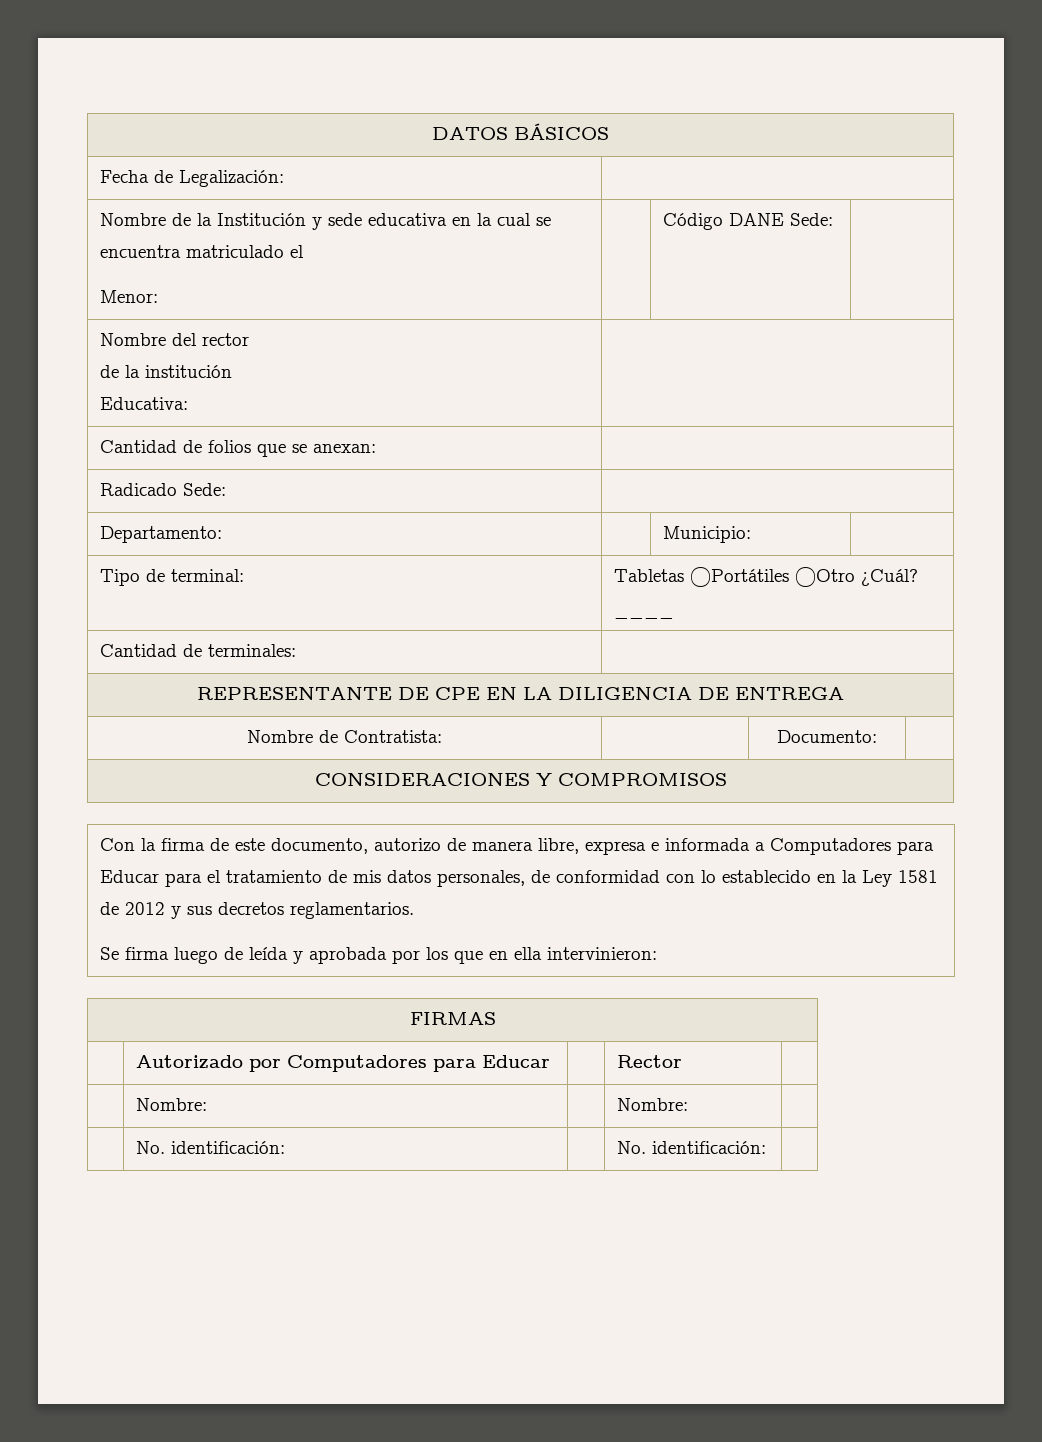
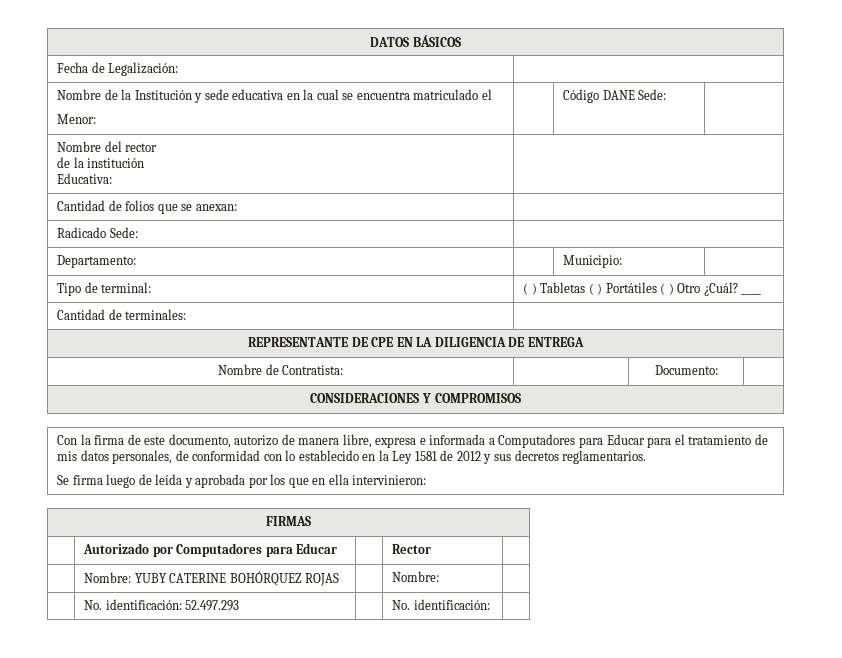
- Tipo de terminal: | Tabletas ○Portátiles ○Otro ¿Cuál? ____
+ Tipo de terminal: | ( ) Tabletas ( ) Portátiles ( ) Otro ¿Cuál? ____
- | Nombre: | | Nombre: |
+ | Nombre: YUBY CATERINE BOHÓRQUEZ ROJAS | | Nombre: |
- | No. identificación: | | No. identificación: |
+ | No. identificación: 52.497.293 | | No. identificación: |

